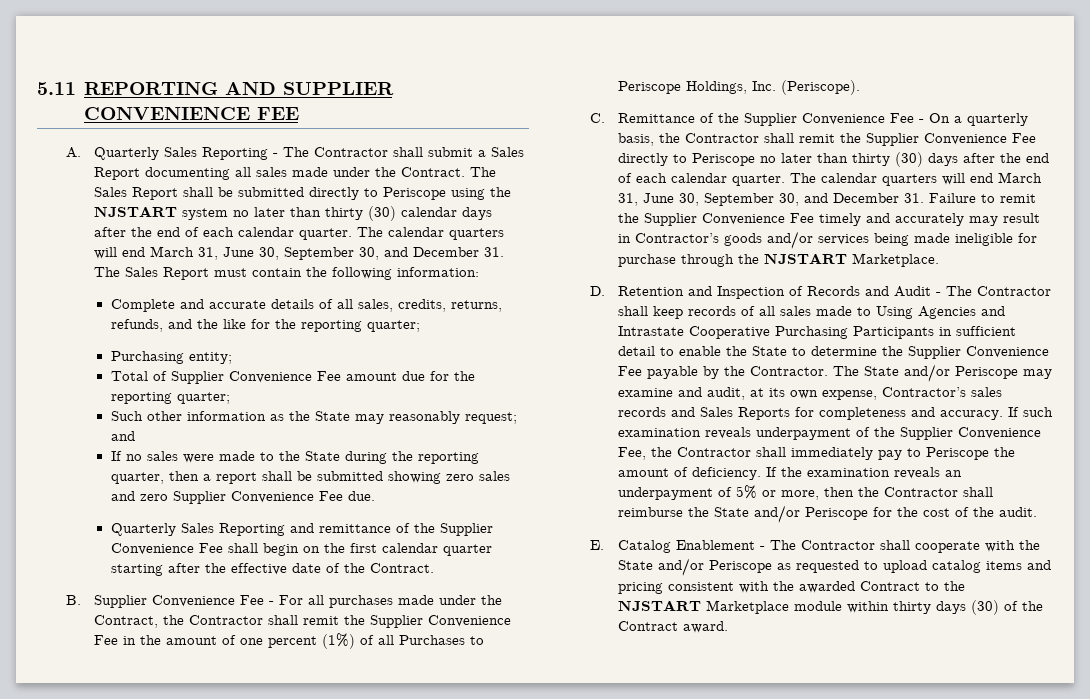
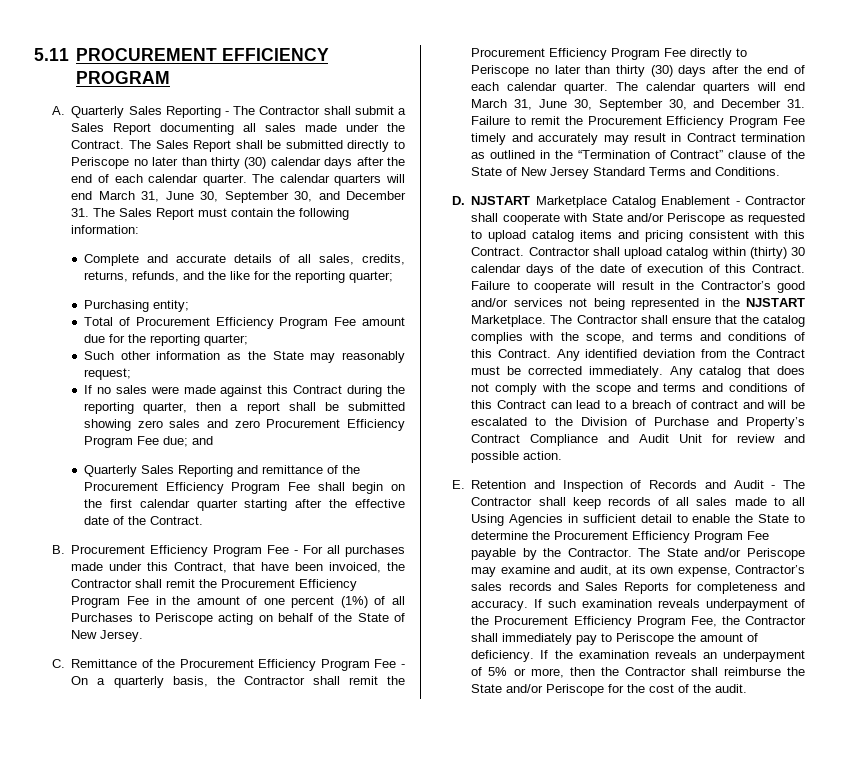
- 5.11 REPORTING AND SUPPLIER CONVENIENCE FEE
+ 5.11 PROCUREMENT EFFICIENCY PROGRAM
- The Sales Report shall be submitted directly to Periscope using the NJSTART system no later than thirty (30) calendar days after the end of each calendar quarter.
+ The Sales Report shall be submitted directly to Periscope no later than thirty (30) calendar days after the end of each calendar quarter.
- Total of Supplier Convenience Fee amount due for the reporting quarter;
+ Total of Procurement Efficiency Program Fee amount due for the reporting quarter;
- Such other information as the State may reasonably request; and
+ Such other information as the State may reasonably request;
- If no sales were made to the State during the reporting quarter, then a report shall be submitted showing zero sales and zero Supplier Convenience Fee due.
+ If no sales were made against this Contract during the reporting quarter, then a report shall be submitted showing zero sales and zero Procurement Efficiency Program Fee due; and
- Quarterly Sales Reporting and remittance of the Supplier Convenience Fee shall begin on the first calendar quarter starting after the effective date of the Contract.
+ Quarterly Sales Reporting and remittance of the Procurement Efficiency Program Fee shall begin on the first calendar quarter starting after the effective date of the Contract.
- B. Supplier Convenience Fee - For all purchases made under the Contract, the Contractor shall remit the Supplier Convenience Fee in the amount of one percent (1%) of all Purchases to Periscope Holdings, Inc. (Periscope).
+ B. Procurement Efficiency Program Fee - For all purchases made under this Contract, that have been invoiced, the Contractor shall remit the Procurement Efficiency Program Fee in the amount of one percent (1%) of all Purchases to Periscope acting on behalf of the State of New Jersey.
- C. Remittance of the Supplier Convenience Fee - On a quarterly basis, the Contractor shall remit the Supplier Convenience Fee directly to Periscope no later than thirty (30) days after the end of each calendar quarter.
+ C. Remittance of the Procurement Efficiency Program Fee - On a quarterly basis, the Contractor shall remit the Procurement Efficiency Program Fee directly to Periscope no later than thirty (30) days after the end of each calendar quarter.
- The calendar quarters will end March 31, June 30, September 30, and December 31. Failure to remit the Supplier Convenience Fee timely and accurately may result in Contractor’s goods and/or services being made ineligible for purchase through the NJSTART Marketplace.
- D. Retention and Inspection of Records and Audit - The Contractor shall keep records of all sales made to Using Agencies and Intrastate Cooperative Purchasing Participants in sufficient detail to enable the State to determine the Supplier Convenience Fee payable by the Contractor.
+ The calendar quarters will end March 31, June 30, September 30, and December 31. Failure to remit the Procurement Efficiency Program Fee timely and accurately may result in Contract termination as outlined in the “Termination of Contract” clause of the State of New Jersey Standard Terms and Conditions.
+ D. NJSTART Marketplace Catalog Enablement - Contractor shall cooperate with State and/or Periscope as requested to upload catalog items and pricing consistent with this Contract. Contractor shall upload catalog within (thirty) 30 calendar days of the date of execution of this Contract. Failure to cooperate will result in the Contractor’s good and/or services not being represented in the NJSTART Marketplace. The Contractor shall ensure that the catalog complies with the scope, and terms and conditions of this Contract. Any identified deviation from the Contract must be corrected immediately. Any catalog that does not comply with the scope and terms and conditions of this Contract can lead to a breach of contract and will be escalated to the Division of Purchase and Property’s Contract Compliance and Audit Unit for review and possible action.
+ E. Retention and Inspection of Records and Audit - The Contractor shall keep records of all sales made to all Using Agencies in sufficient detail to enable the State to determine the Procurement Efficiency Program Fee payable by the Contractor.
- If such examination reveals underpayment of the Supplier Convenience Fee, the Contractor shall immediately pay to Periscope the amount of deficiency.
+ If such examination reveals underpayment of the Procurement Efficiency Program Fee, the Contractor shall immediately pay to Periscope the amount of deficiency.
- E. Catalog Enablement - The Contractor shall cooperate with the State and/or Periscope as requested to upload catalog items and pricing consistent with the awarded Contract to the NJSTART Marketplace module within thirty days (30) of the Contract award.

